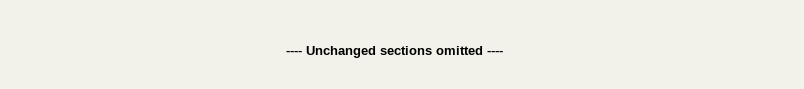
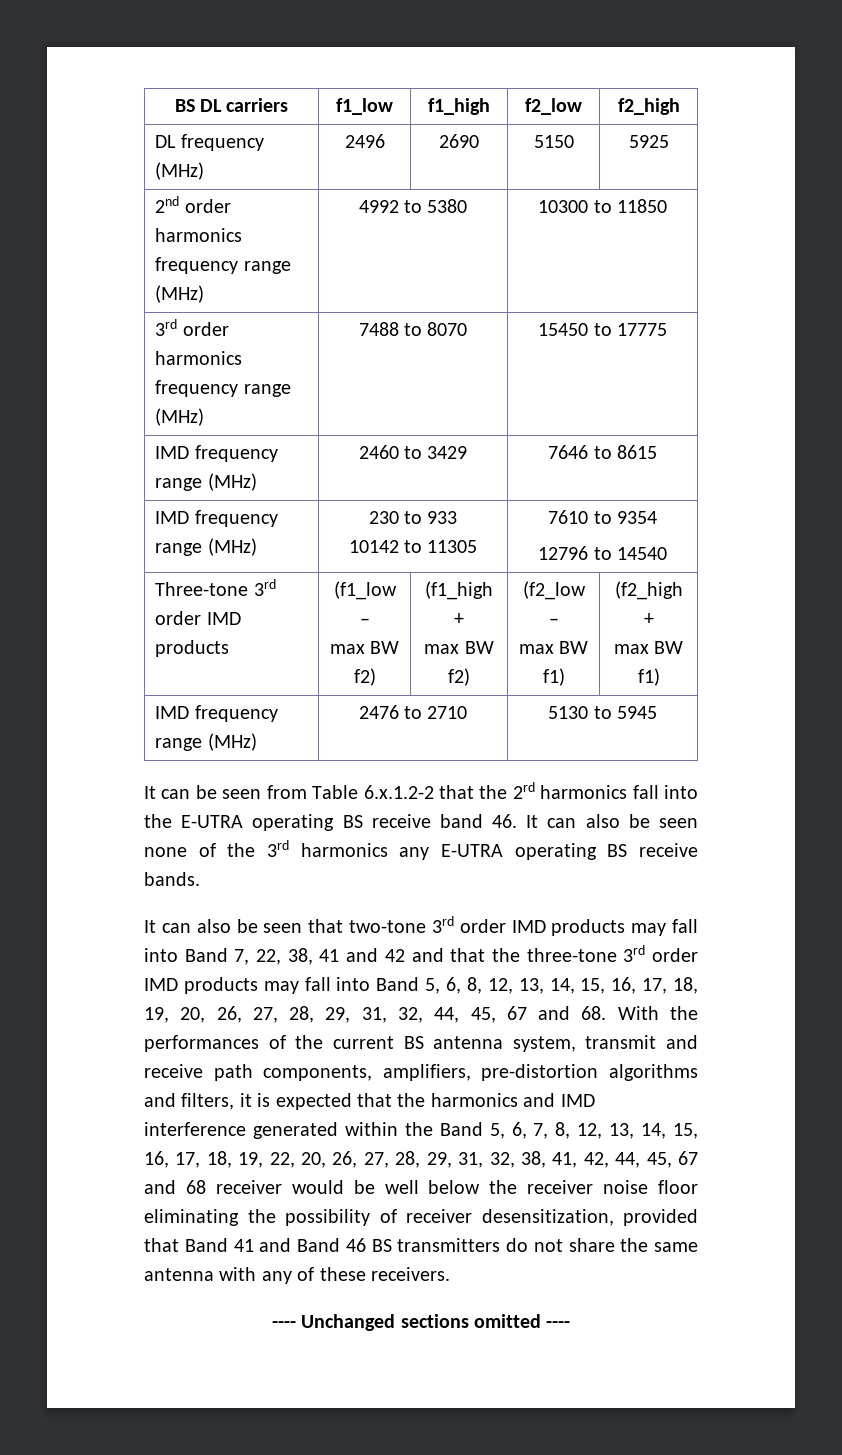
+ BS DL carriers | f1_low | f1_high | f2_low | f2_high
+ DL frequency (MHz) | 2496 | 2690 | 5150 | 5925
+ 2nd order harmonics frequency range (MHz) | 4992 to 5380 | 10300 to 11850
+ 3rd order harmonics frequency range (MHz) | 7488 to 8070 | 15450 to 17775
+ IMD frequency range (MHz) | 2460 to 3429 | 7646 to 8615
+ IMD frequency range (MHz) | 230 to 933
+ 10142 to 11305 | 7610 to 9354
+ 12796 to 14540
+ Three-tone 3rd order IMD products | (f1_low –
+ max BW f2) | (f1_high +
+ max BW f2) | (f2_low –
+ max BW f1) | (f2_high +
+ max BW f1)
+ IMD frequency range (MHz) | 2476 to 2710 | 5130 to 5945
+ It can be seen from Table 6.x.1.2-2 that the 2rd harmonics fall into the E-UTRA operating BS receive band 46. It can also be seen none of the 3rd harmonics any E-UTRA operating BS receive bands.
+ It can also be seen that two-tone 3rd order IMD products may fall into Band 7, 22, 38, 41 and 42 and that the three-tone 3rd order IMD products may fall into Band 5, 6, 8, 12, 13, 14, 15, 16, 17, 18, 19, 20, 26, 27, 28, 29, 31, 32, 44, 45, 67 and 68. With the performances of the current BS antenna system, transmit and receive path components, amplifiers, pre-distortion algorithms and filters, it is expected that the harmonics and IMD interference generated within the Band 5, 6, 7, 8, 12, 13, 14, 15, 16, 17, 18, 19, 22, 20, 26, 27, 28, 29, 31, 32, 38, 41, 42, 44, 45, 67 and 68 receiver would be well below the receiver noise floor eliminating the possibility of receiver desensitization, provided that Band 41 and Band 46 BS transmitters do not share the same antenna with any of these receivers.

